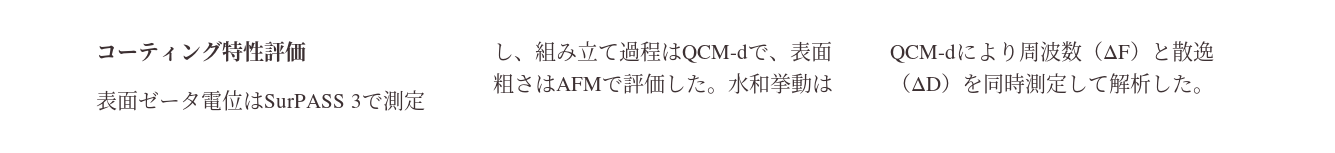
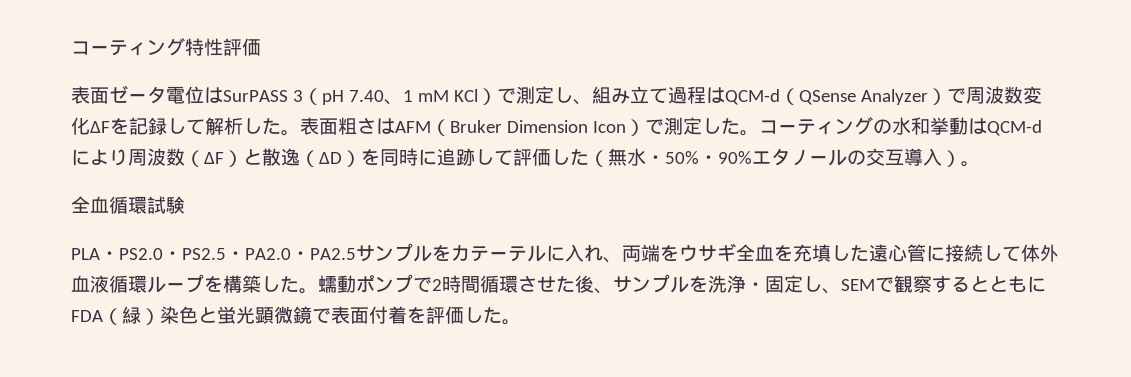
- 表面ゼータ電位はSurPASS 3で測定し、組み立て過程はQCM-dで、表面粗さはAFMで評価した。水和挙動はQCM-dにより周波数（ΔF）と散逸（ΔD）を同時測定して解析した。
+ 表面ゼータ電位はSurPASS 3（pH 7.40、1 mM KCl）で測定し、組み立て過程はQCM-d（QSense Analyzer）で周波数変化ΔFを記録して解析した。表面粗さはAFM（Bruker Dimension Icon）で測定した。コーティングの水和挙動はQCM-dにより周波数（ΔF）と散逸（ΔD）を同時に追跡して評価した（無水・50%・90%エタノールの交互導入）。
+ 全血循環試験
+ PLA・PS2.0・PS2.5・PA2.0・PA2.5サンプルをカテーテルに入れ、両端をウサギ全血を充填した遠心管に接続して体外血液循環ループを構築した。蠕動ポンプで2時間循環させた後、サンプルを洗浄・固定し、SEMで観察するとともにFDA（緑）染色と蛍光顕微鏡で表面付着を評価した。

